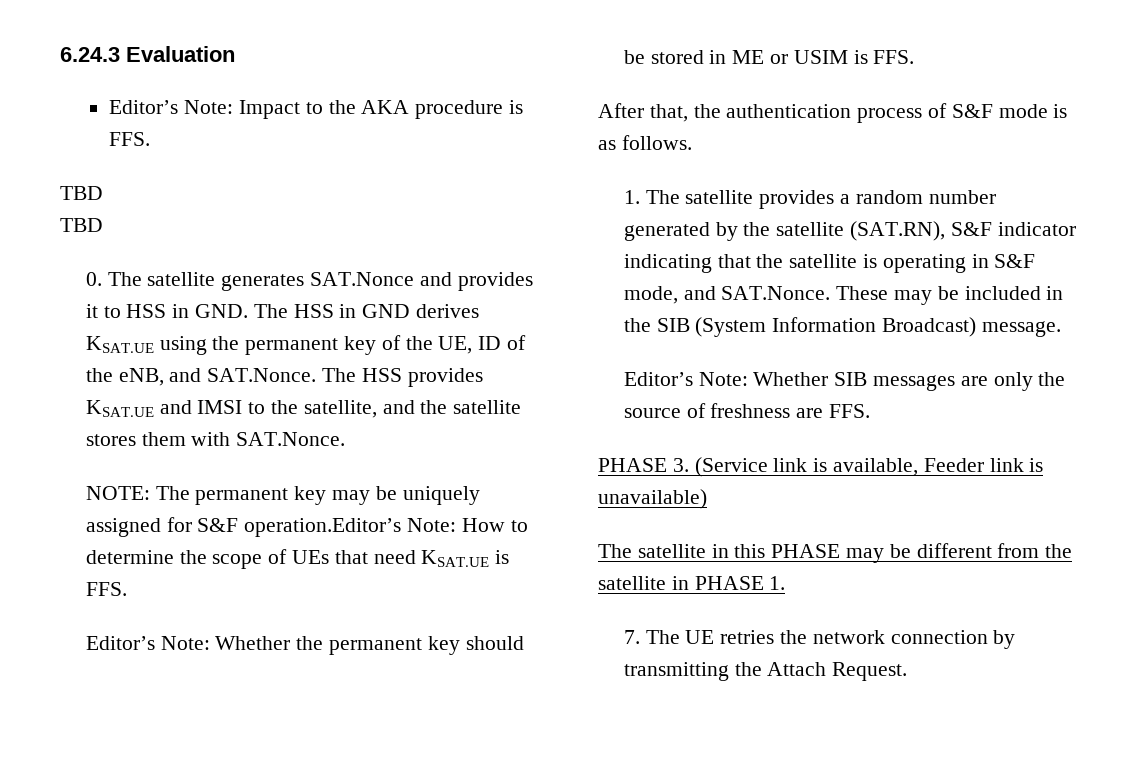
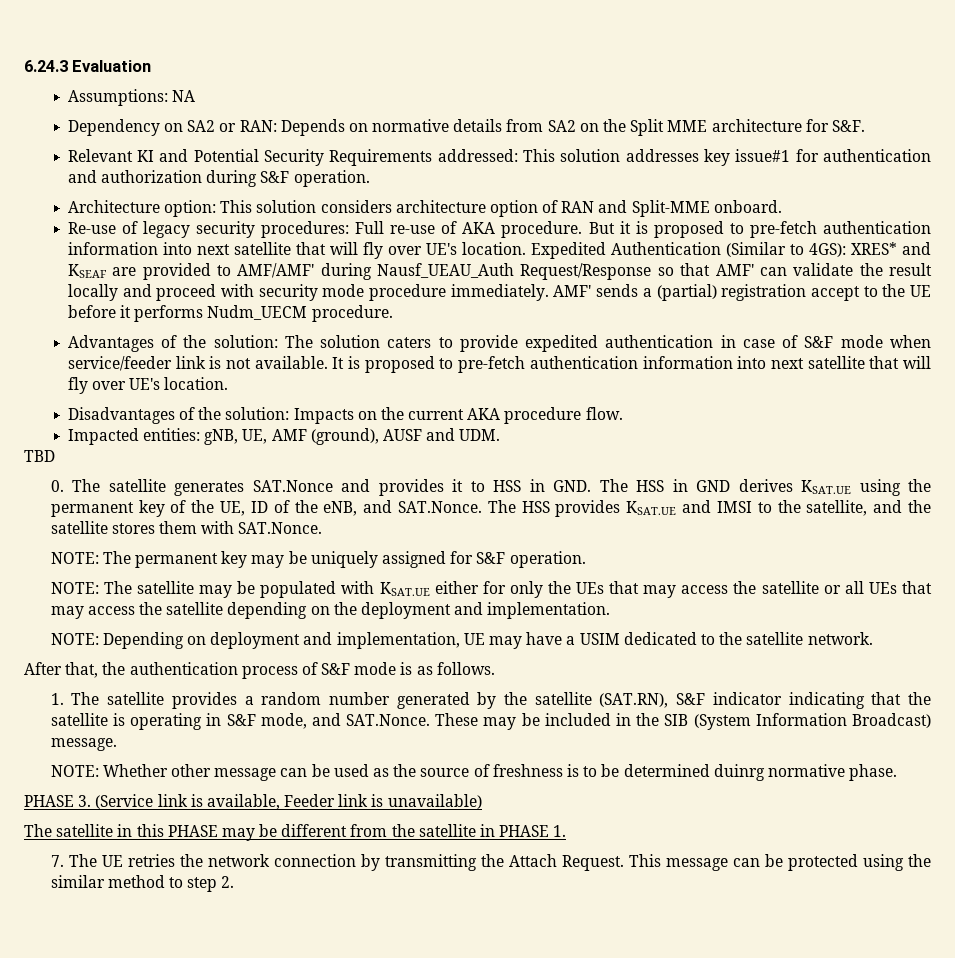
- Editor’s Note: Impact to the AKA procedure is FFS.
- TBD
+ Assumptions: NA
+ Dependency on SA2 or RAN: Depends on normative details from SA2 on the Split MME architecture for S&F.
+ Relevant KI and Potential Security Requirements addressed: This solution addresses key issue#1 for authentication and authorization during S&F operation.
+ Architecture option: This solution considers architecture option of RAN and Split-MME onboard.
+ Re-use of legacy security procedures: Full re-use of AKA procedure. But it is proposed to pre-fetch authentication information into next satellite that will fly over UE's location. Expedited Authentication (Similar to 4GS): XRES* and KSEAF are provided to AMF/AMF' during Nausf_UEAU_Auth Request/Response so that AMF' can validate the result locally and proceed with security mode procedure immediately. AMF' sends a (partial) registration accept to the UE before it performs Nudm_UECM procedure.
+ Advantages of the solution: The solution caters to provide expedited authentication in case of S&F mode when service/feeder link is not available. It is proposed to pre-fetch authentication information into next satellite that will fly over UE's location.
+ Disadvantages of the solution: Impacts on the current AKA procedure flow.
+ Impacted entities: gNB, UE, AMF (ground), AUSF and UDM.
- NOTE: The permanent key may be uniquely assigned for S&F operation.Editor’s Note: How to determine the scope of UEs that need KSAT.UE is FFS.
- Editor’s Note: Whether the permanent key should be stored in ME or USIM is FFS.
+ NOTE: The permanent key may be uniquely assigned for S&F operation.
+ NOTE: The satellite may be populated with KSAT.UE either for only the UEs that may access the satellite or all UEs that may access the satellite depending on the deployment and implementation.
+ NOTE: Depending on deployment and implementation, UE may have a USIM dedicated to the satellite network.
- Editor’s Note: Whether SIB messages are only the source of freshness are FFS.
+ NOTE: Whether other message can be used as the source of freshness is to be determined duinrg normative phase.
+ This message can be protected using the similar method to step 2.

